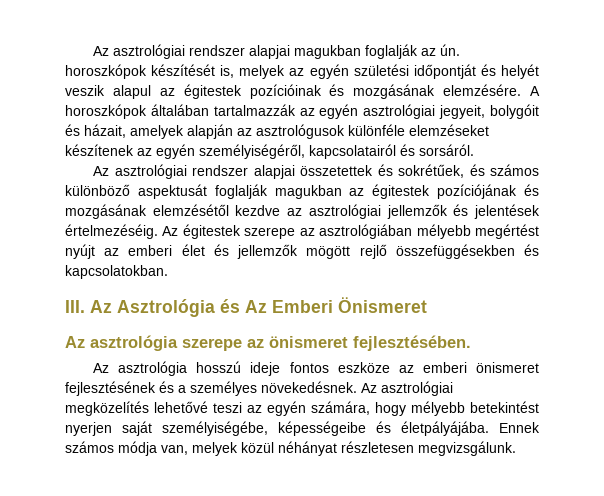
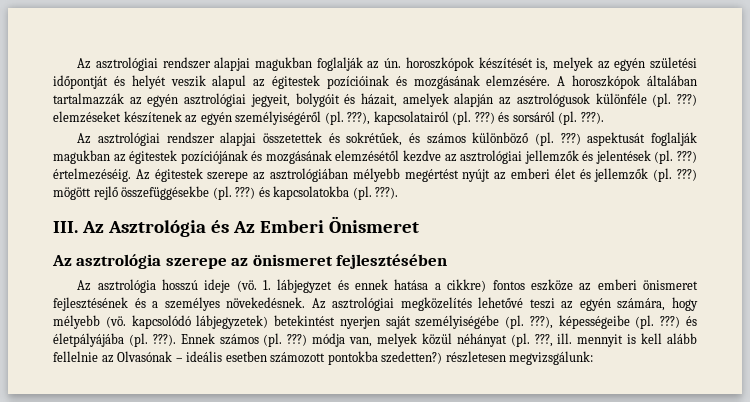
- A horoszkópok általában tartalmazzák az egyén asztrológiai jegyeit, bolygóit és házait, amelyek alapján az asztrológusok különféle elemzéseket készítenek az egyén személyiségéről, kapcsolatairól és sorsáról.
+ A horoszkópok általában tartalmazzák az egyén asztrológiai jegyeit, bolygóit és házait, amelyek alapján az asztrológusok különféle (pl. ???) elemzéseket készítenek az egyén személyiségéről (pl. ???), kapcsolatairól (pl. ???) és sorsáról (pl. ???).
- Az asztrológiai rendszer alapjai összetettek és sokrétűek, és számos különböző aspektusát foglalják magukban az égitestek pozíciójának és mozgásának elemzésétől kezdve az asztrológiai jellemzők és jelentések értelmezéséig.
+ Az asztrológiai rendszer alapjai összetettek és sokrétűek, és számos különböző (pl. ???) aspektusát foglalják magukban az égitestek pozíciójának és mozgásának elemzésétől kezdve az asztrológiai jellemzők és jelentések (pl. ???) értelmezéséig.
- Az égitestek szerepe az asztrológiában mélyebb megértést nyújt az emberi élet és jellemzők mögött rejlő összefüggésekben és kapcsolatokban.
+ Az égitestek szerepe az asztrológiában mélyebb megértést nyújt az emberi élet és jellemzők (pl. ???) mögött rejlő összefüggésekbe (pl. ???) és kapcsolatokba (pl. ???).
- Az asztrológia szerepe az önismeret fejlesztésében.
+ Az asztrológia szerepe az önismeret fejlesztésében
- Az asztrológia hosszú ideje fontos eszköze az emberi önismeret fejlesztésének és a személyes növekedésnek.
+ Az asztrológia hosszú ideje (vö. 1. lábjegyzet és ennek hatása a cikkre) fontos eszköze az emberi önismeret fejlesztésének és a személyes növekedésnek.
- Az asztrológiai megközelítés lehetővé teszi az egyén számára, hogy mélyebb betekintést nyerjen saját személyiségébe, képességeibe és életpályájába. Ennek számos módja van, melyek közül néhányat részletesen megvizsgálunk.
+ Az asztrológiai megközelítés lehetővé teszi az egyén számára, hogy mélyebb (vö. kapcsolódó lábjegyzetek) betekintést nyerjen saját személyiségébe (pl. ???), képességeibe (pl. ???) és életpályájába (pl. ???). Ennek számos (pl. ???) módja van, melyek közül néhányat (pl. ???, ill. mennyit is kell alább fellelnie az Olvasónak – ideális esetben számozott pontokba szedetten?) részletesen megvizsgálunk:

